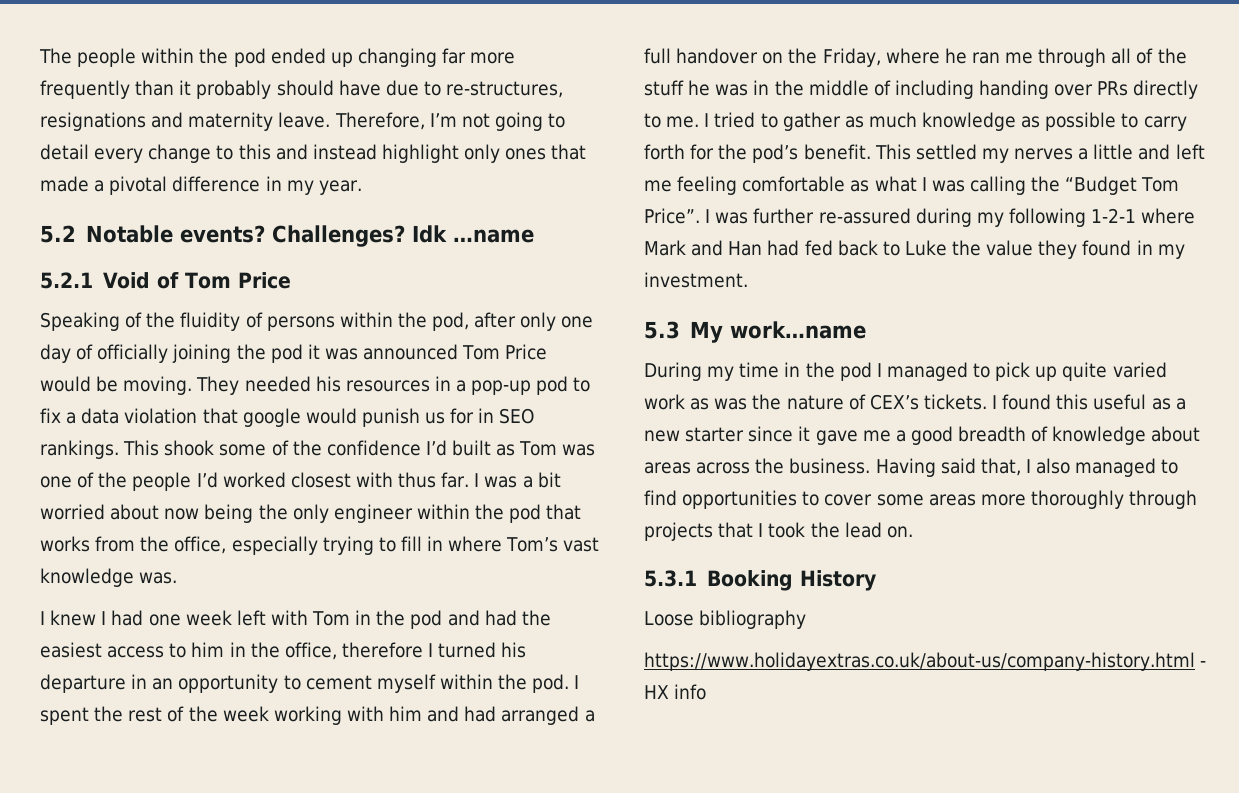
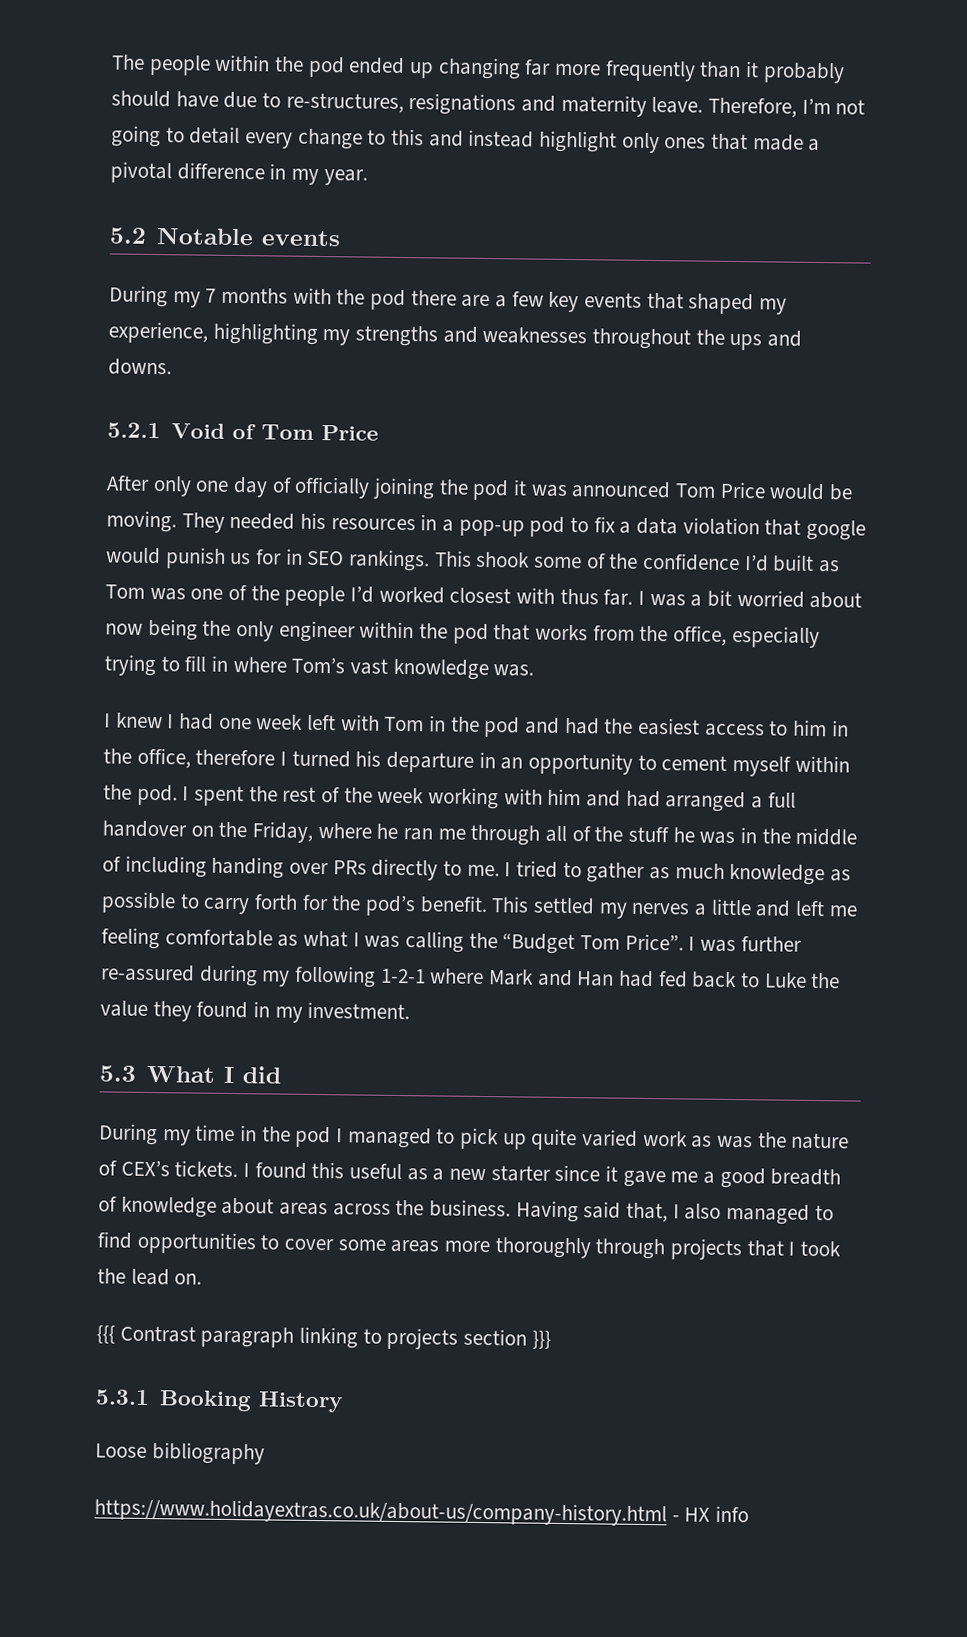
- 5.2 Notable events? Challenges? Idk …name
+ 5.2 Notable events
+ During my 7 months with the pod there are a few key events that shaped my experience, highlighting my strengths and weaknesses throughout the ups and downs.
- Speaking of the fluidity of persons within the pod, after only one day of officially joining the pod it was announced Tom Price would be moving.
+ After only one day of officially joining the pod it was announced Tom Price would be moving.
- 5.3 My work…name
+ 5.3 What I did
+ {{{ Contrast paragraph linking to projects section }}}

